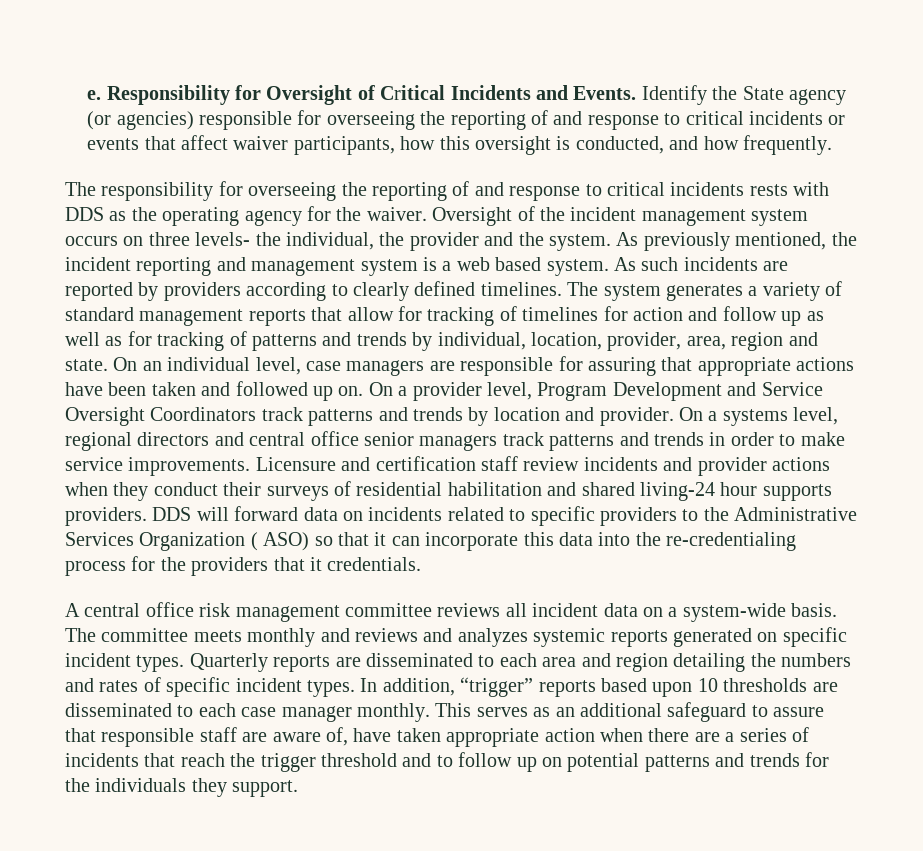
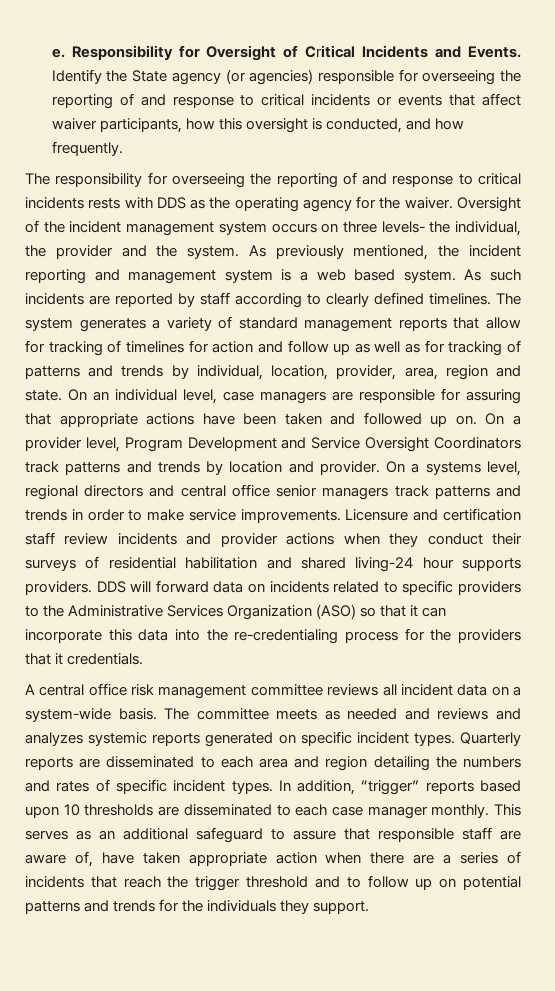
- As such incidents are reported by providers according to clearly defined timelines.
+ As such incidents are reported by staff according to clearly defined timelines.
- DDS will forward data on incidents related to specific providers to the Administrative Services Organization ( ASO) so that it can incorporate this data into the re-credentialing process for the providers that it credentials.
+ DDS will forward data on incidents related to specific providers to the Administrative Services Organization (ASO) so that it can incorporate this data into the re-credentialing process for the providers that it credentials.
- The committee meets monthly and reviews and analyzes systemic reports generated on specific incident types.
+ The committee meets as needed and reviews and analyzes systemic reports generated on specific incident types.

